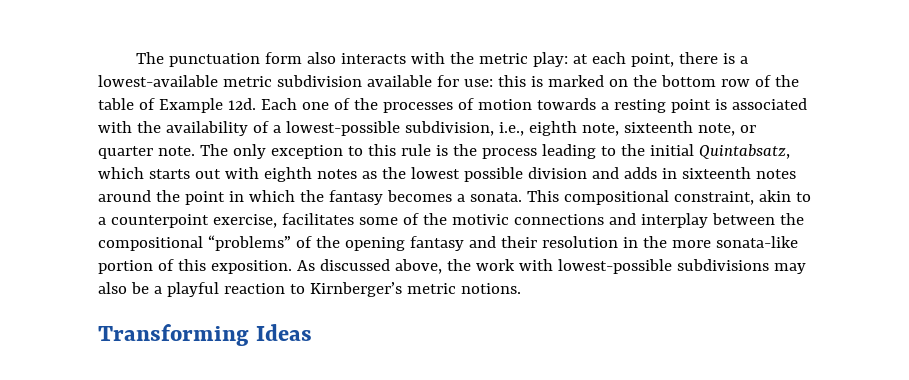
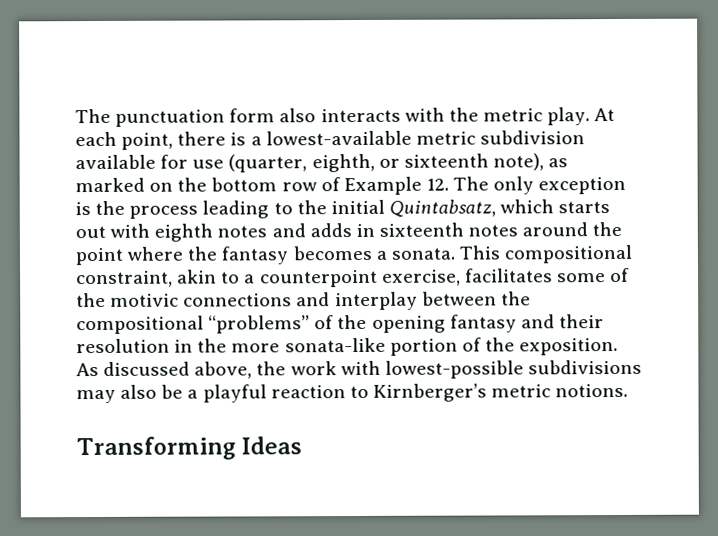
- The punctuation form also interacts with the metric play: at each point, there is a lowest-available metric subdivision available for use: this is marked on the bottom row of the table of Example 12d. Each one of the processes of motion towards a resting point is associated with the availability of a lowest-possible subdivision, i.e., eighth note, sixteenth note, or quarter note. The only exception to this rule is the process leading to the initial Quintabsatz, which starts out with eighth notes as the lowest possible division and adds in sixteenth notes around the point in which the fantasy becomes a sonata.
+ The punctuation form also interacts with the metric play. At each point, there is a lowest-available metric subdivision available for use (quarter, eighth, or sixteenth note), as marked on the bottom row of Example 12. The only exception is the process leading to the initial Quintabsatz, which starts out with eighth notes and adds in sixteenth notes around the point where the fantasy becomes a sonata.
- This compositional constraint, akin to a counterpoint exercise, facilitates some of the motivic connections and interplay between the compositional “problems” of the opening fantasy and their resolution in the more sonata-like portion of this exposition.
+ This compositional constraint, akin to a counterpoint exercise, facilitates some of the motivic connections and interplay between the compositional “problems” of the opening fantasy and their resolution in the more sonata-like portion of the exposition.

